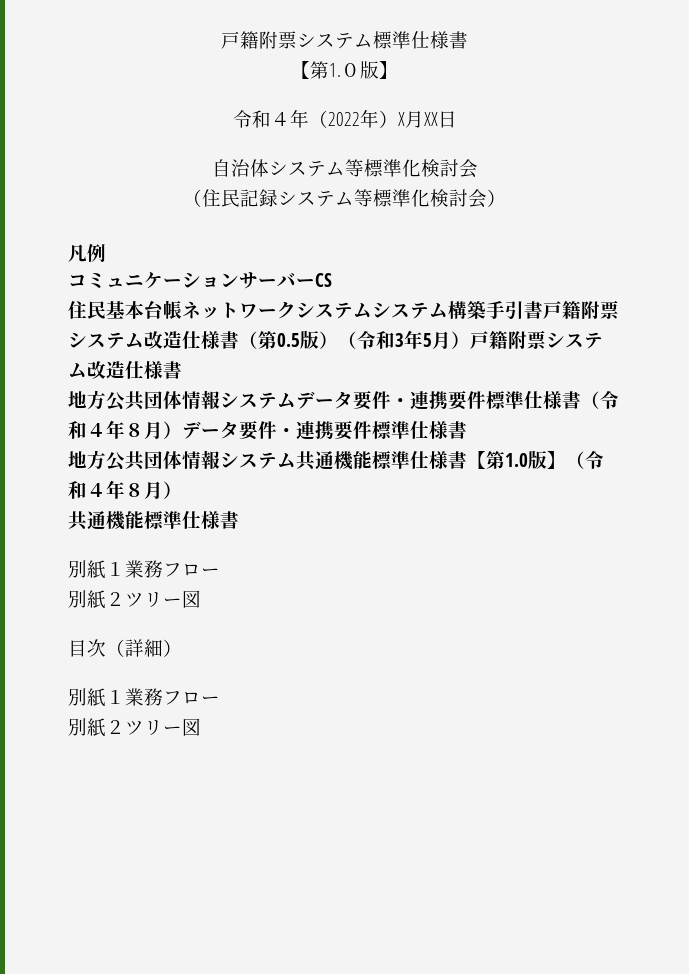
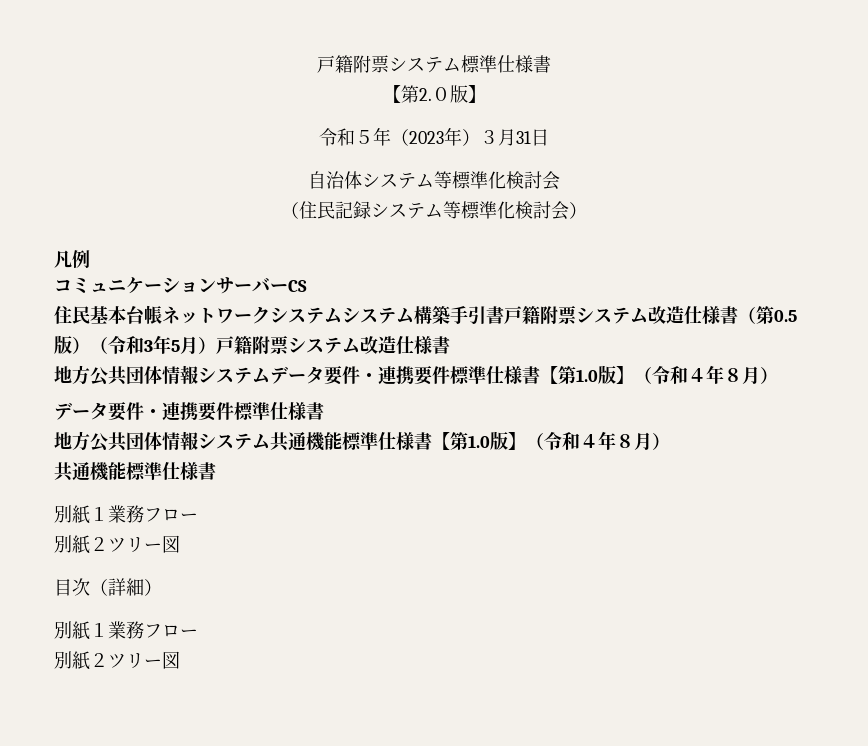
- 【第1.０版】
+ 【第2.０版】
- 令和４年（2022年）X月XX日
+ 令和５年（2023年）３月31日
- 地方公共団体情報システムデータ要件・連携要件標準仕様書（令和４年８月）データ要件・連携要件標準仕様書
+ 地方公共団体情報システムデータ要件・連携要件標準仕様書【第1.0版】（令和４年８月）
+ データ要件・連携要件標準仕様書

